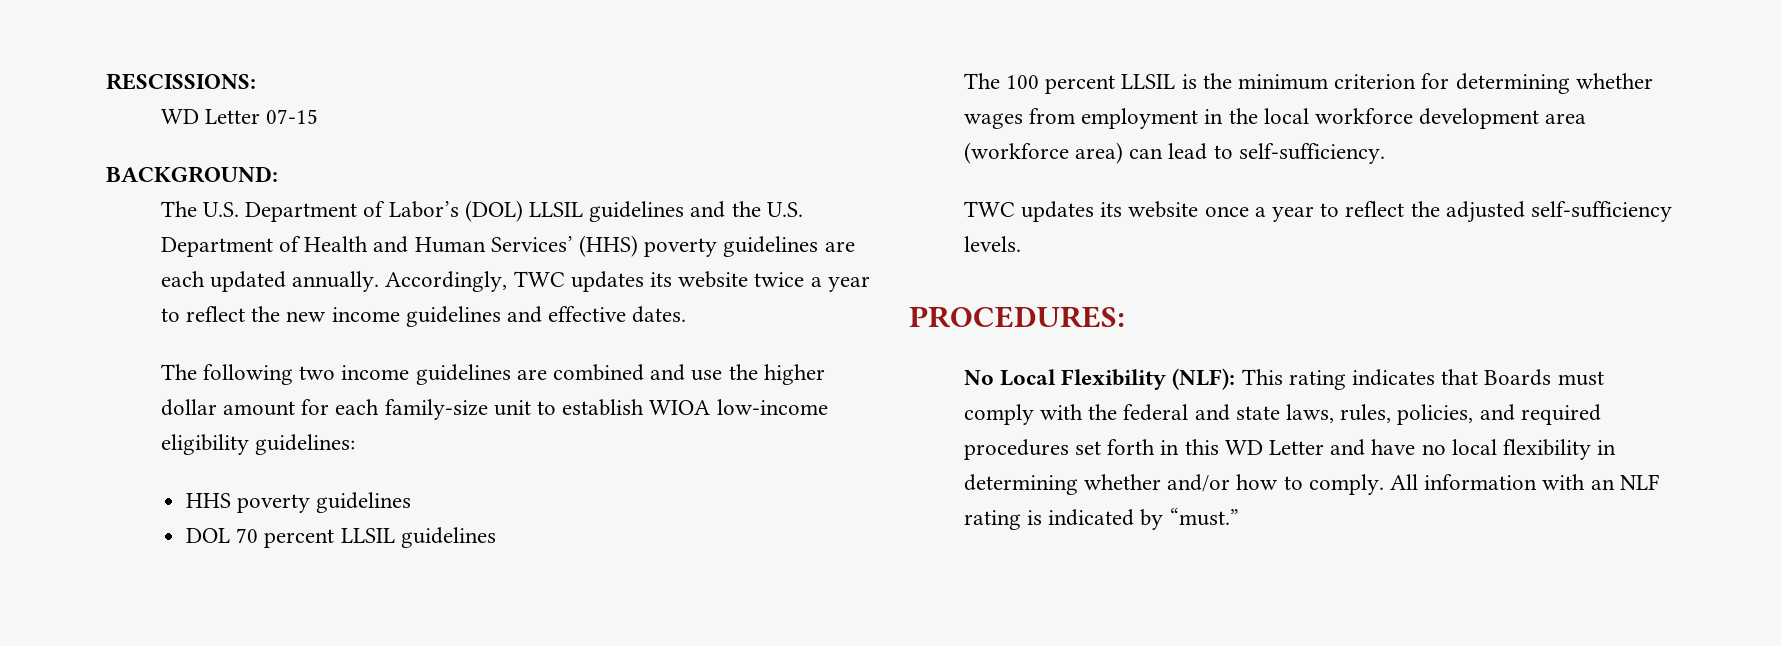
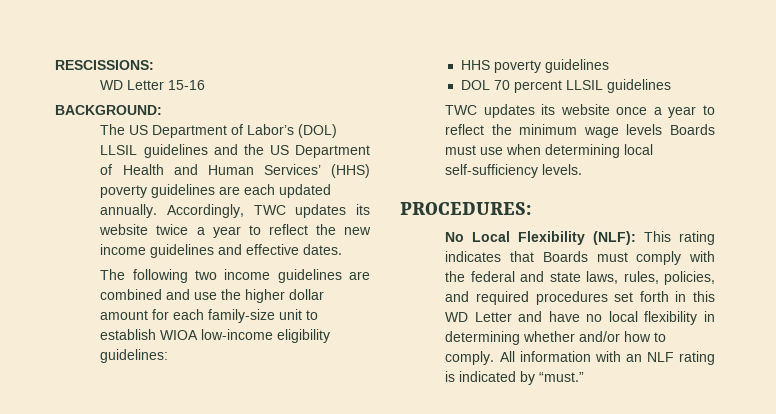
- WD Letter 07-15
+ WD Letter 15-16
- The U.S. Department of Labor’s (DOL) LLSIL guidelines and the U.S. Department of Health and Human Services’ (HHS) poverty guidelines are each updated annually.
+ The US Department of Labor’s (DOL) LLSIL guidelines and the US Department of Health and Human Services’ (HHS) poverty guidelines are each updated annually.
- The 100 percent LLSIL is the minimum criterion for determining whether wages from employment in the local workforce development area (workforce area) can lead to self-sufficiency.
- TWC updates its website once a year to reflect the adjusted self-sufficiency levels.
+ TWC updates its website once a year to reflect the minimum wage levels Boards must use when determining local self-sufficiency levels.

